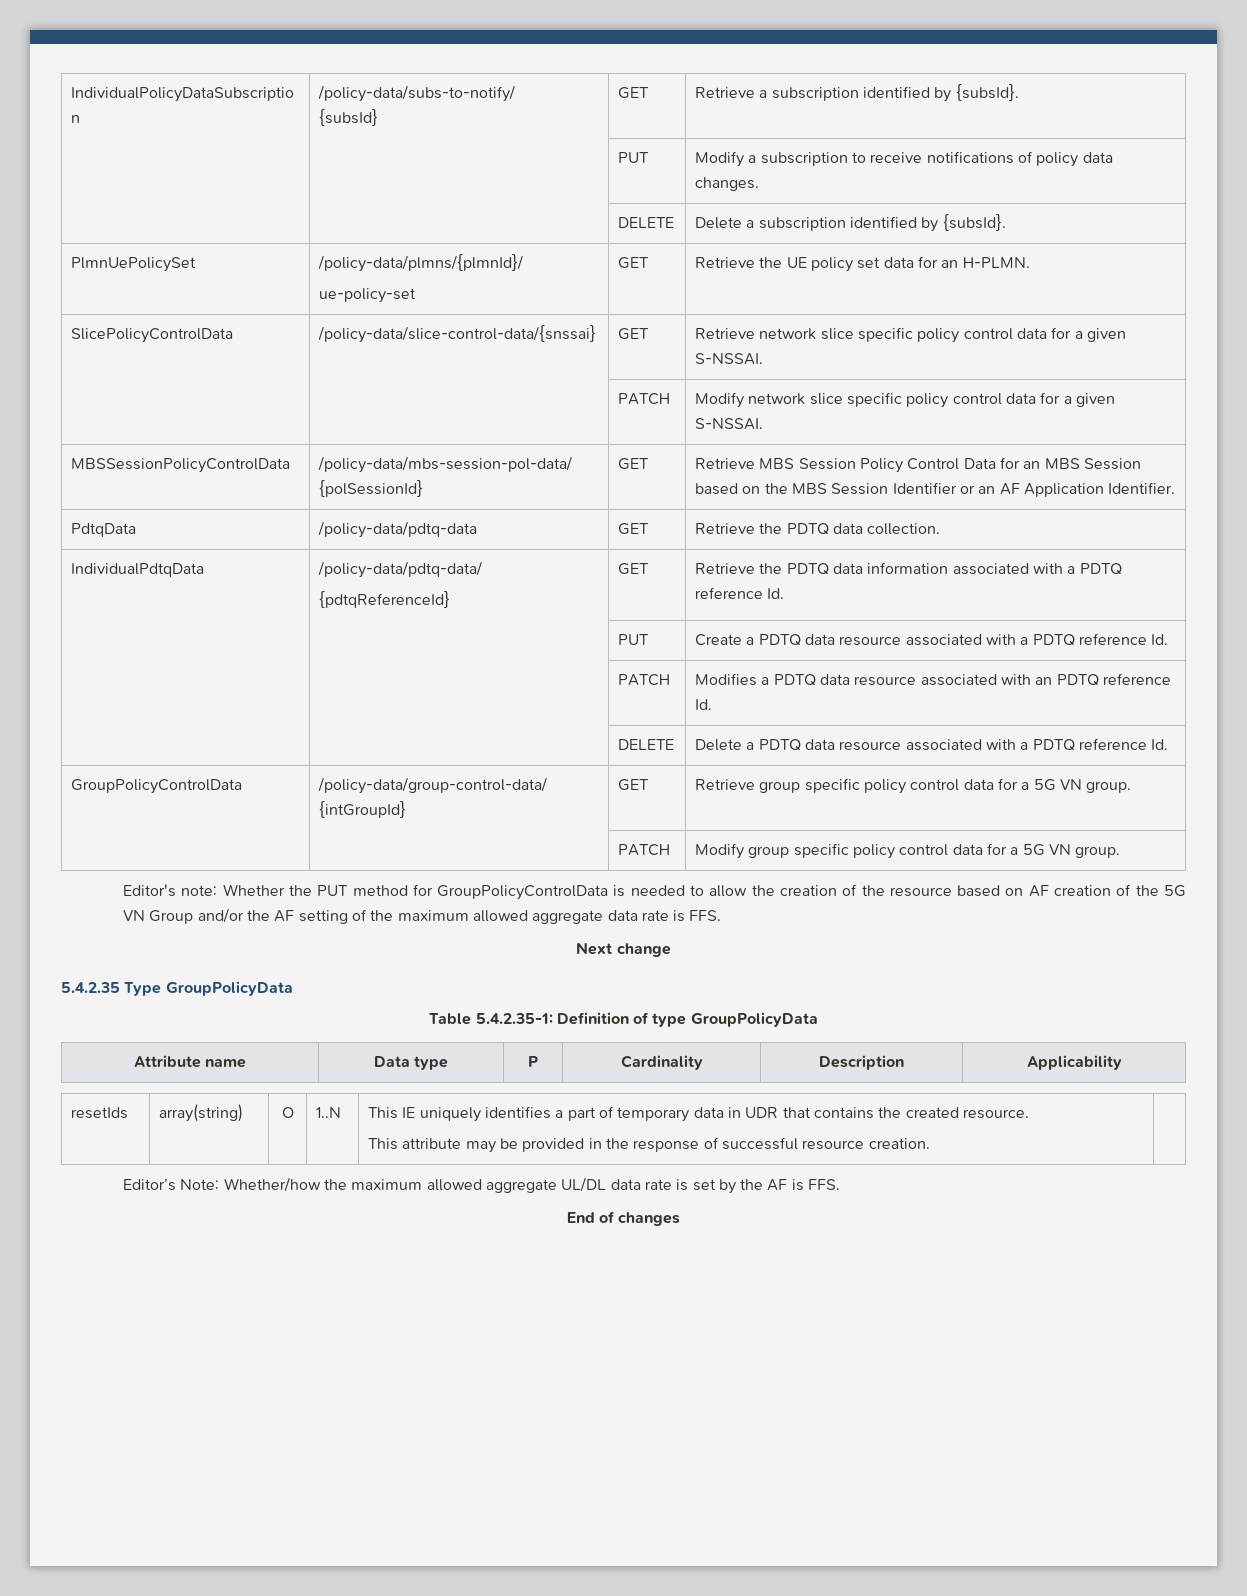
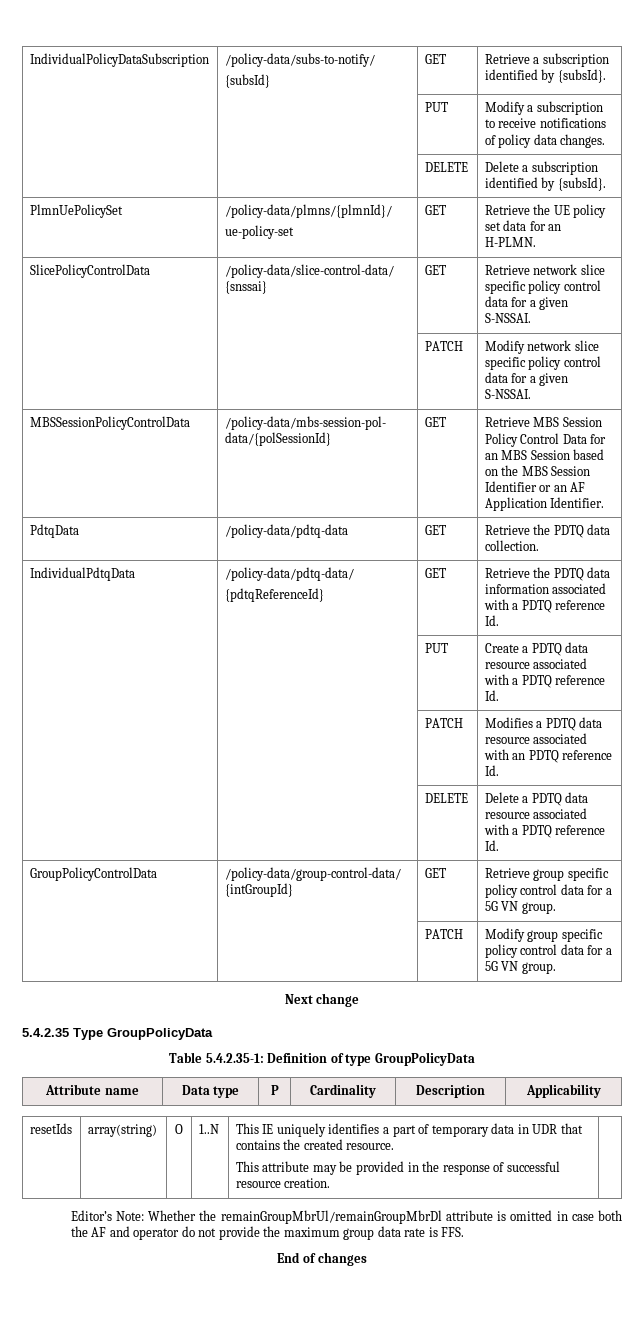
- Editor's note: Whether the PUT method for GroupPolicyControlData is needed to allow the creation of the resource based on AF creation of the 5G VN Group and/or the AF setting of the maximum allowed aggregate data rate is FFS.
- Editor’s Note: Whether/how the maximum allowed aggregate UL/DL data rate is set by the AF is FFS.
+ Editor’s Note: Whether the remainGroupMbrUl/remainGroupMbrDl attribute is omitted in case both the AF and operator do not provide the maximum group data rate is FFS.

